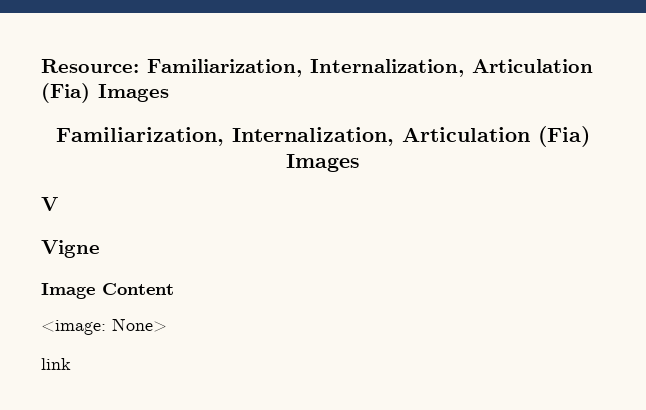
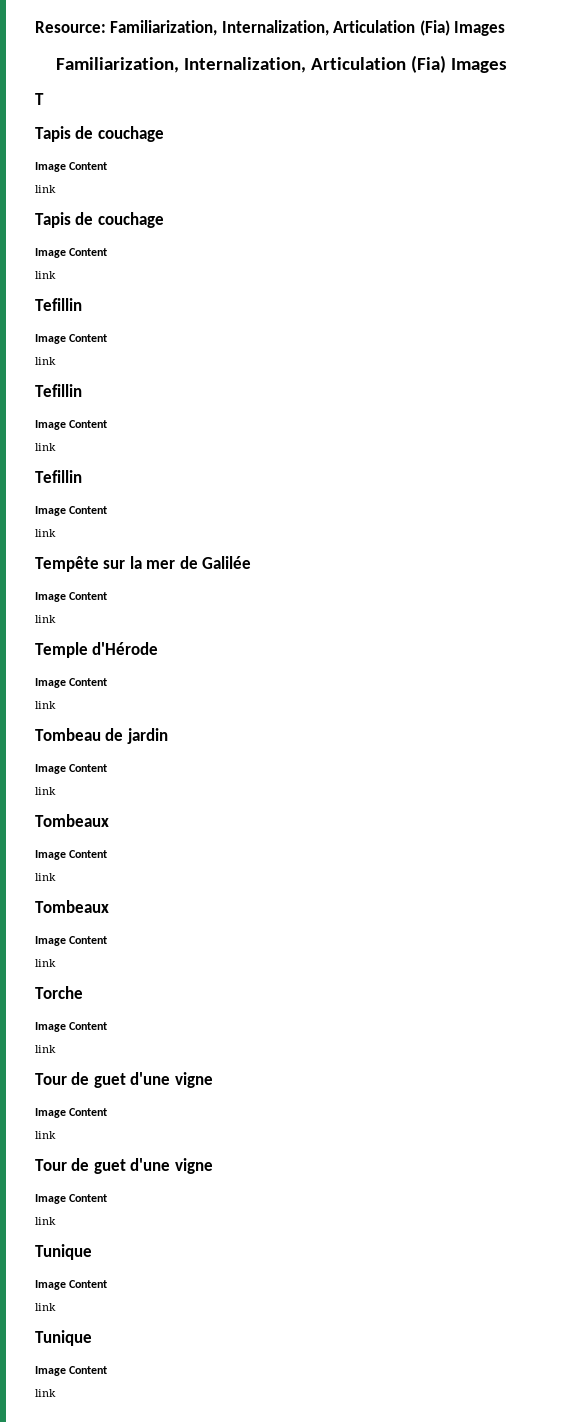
- V
- Vigne
+ T
+ Tapis de couchage
  Image Content
- <image: None>
+ link
+ Tapis de couchage
+ Image Content
+ link
+ Tefillin
+ Image Content
+ link
+ Tefillin
+ Image Content
+ link
+ Tefillin
+ Image Content
+ link
+ Tempête sur la mer de Galilée
+ Image Content
+ link
+ Temple d'Hérode
+ Image Content
+ link
+ Tombeau de jardin
+ Image Content
+ link
+ Tombeaux
+ Image Content
+ link
+ Tombeaux
+ Image Content
+ link
+ Torche
+ Image Content
+ link
+ Tour de guet d'une vigne
+ Image Content
+ link
+ Tour de guet d'une vigne
+ Image Content
+ link
+ Tunique
+ Image Content
+ link
+ Tunique
+ Image Content

